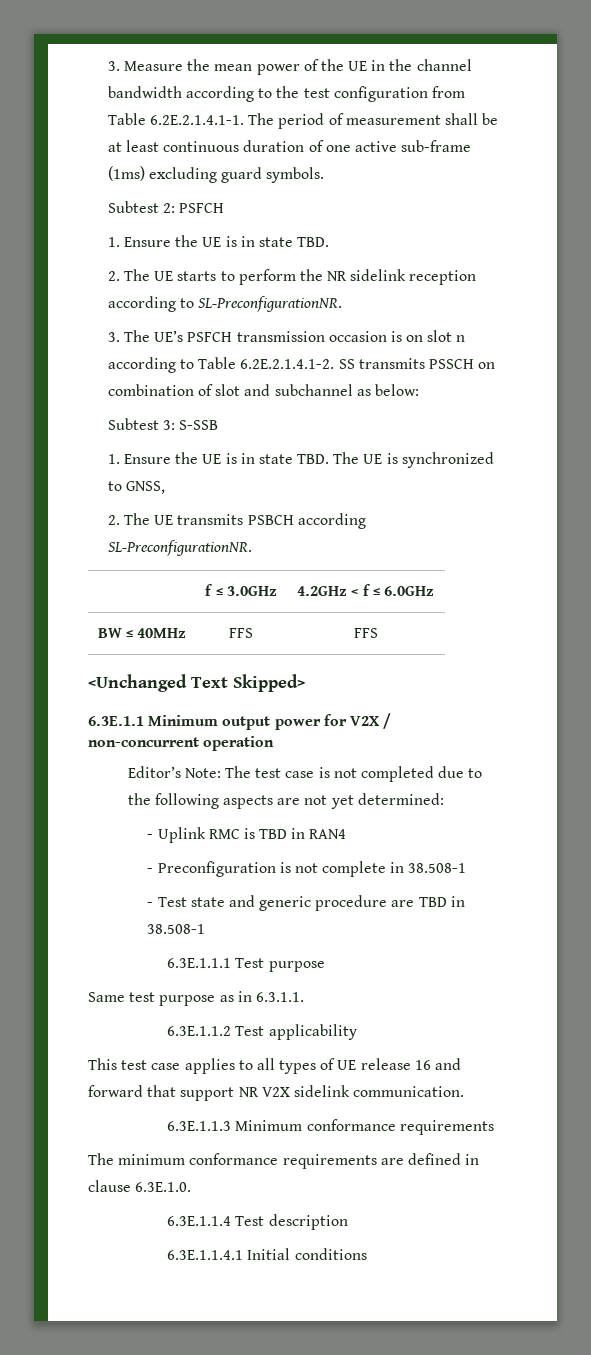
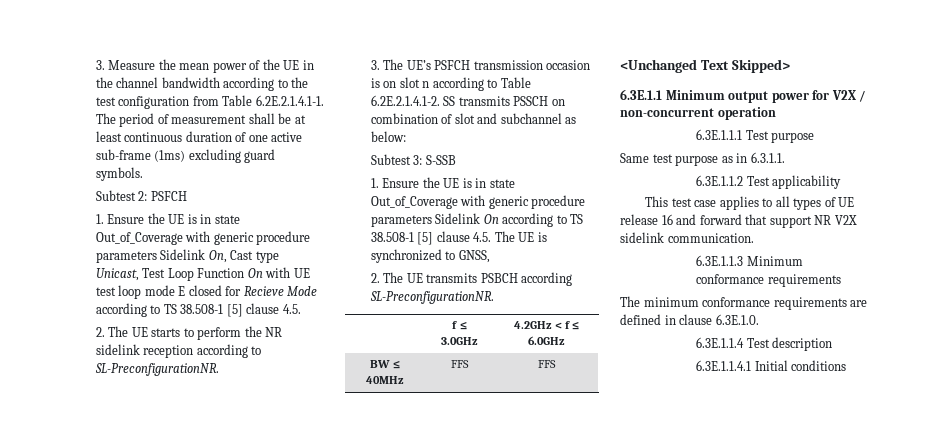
  Subtest 2: PSFCH
- 1. Ensure the UE is in state TBD.
+ 1. Ensure the UE is in state Out_of_Coverage with generic procedure parameters Sidelink On, Cast type Unicast, Test Loop Function On with UE test loop mode E closed for Recieve Mode according to TS 38.508-1 [5] clause 4.5.
- 1. Ensure the UE is in state TBD. The UE is synchronized to GNSS,
+ 1. Ensure the UE is in state Out_of_Coverage with generic procedure parameters Sidelink On according to TS 38.508-1 [5] clause 4.5. The UE is synchronized to GNSS,
- Editor’s Note: The test case is not completed due to the following aspects are not yet determined:
- - Uplink RMC is TBD in RAN4
- - Preconfiguration is not complete in 38.508-1
- - Test state and generic procedure are TBD in 38.508-1

